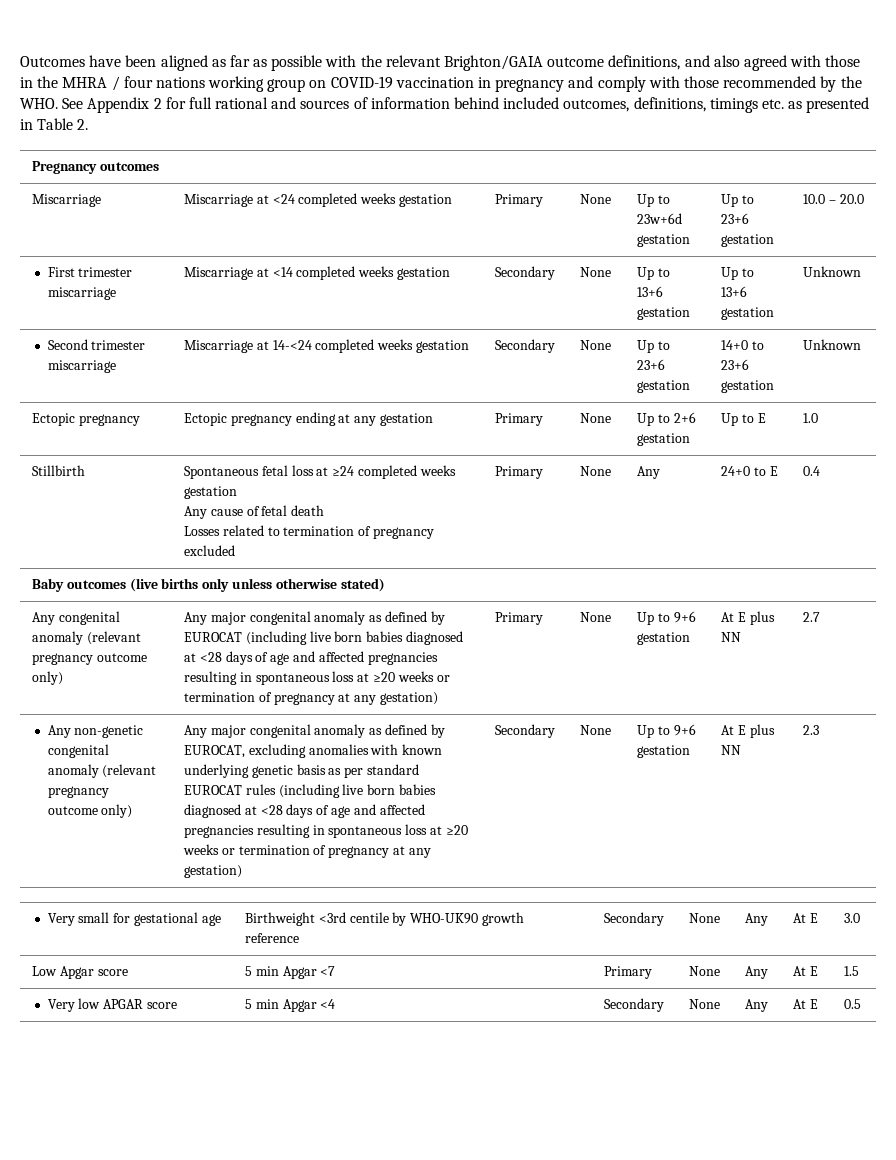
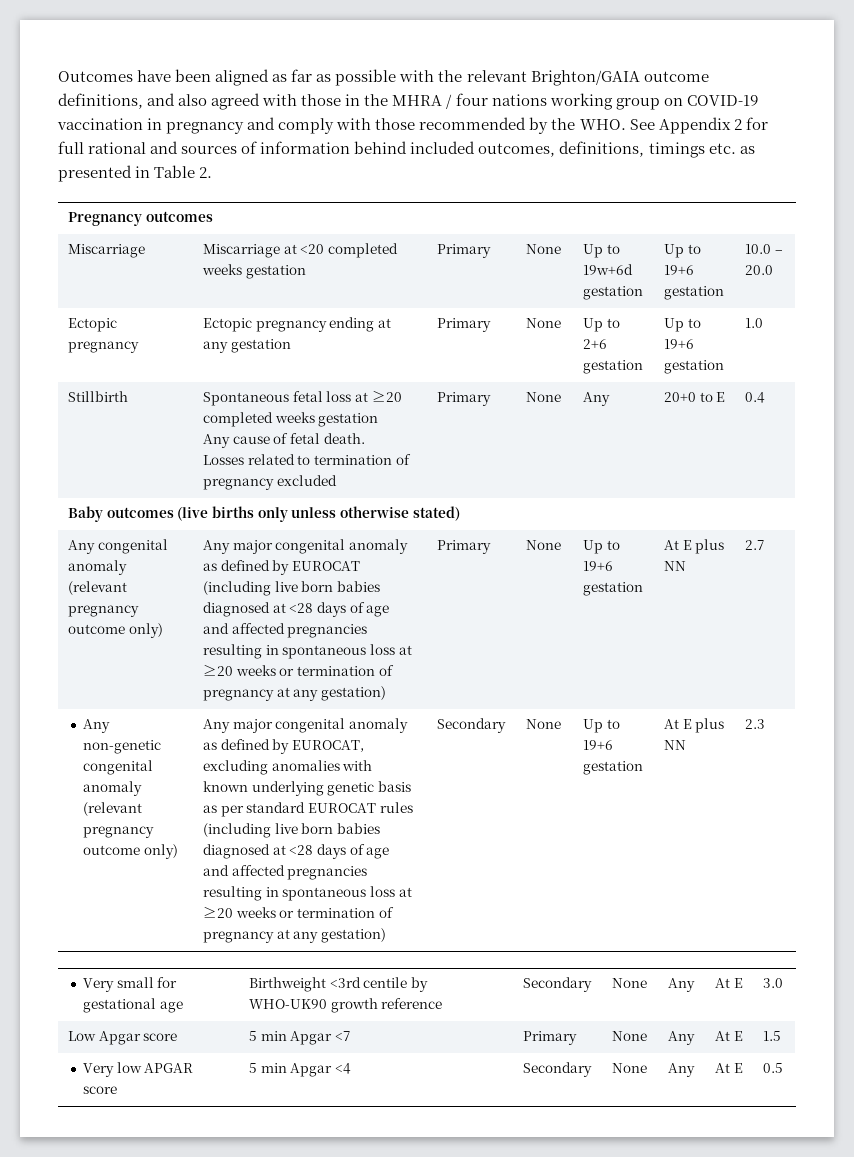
- Miscarriage | Miscarriage at <24 completed weeks gestation | Primary | None | Up to 23w+6d gestation | Up to 23+6 gestation | 10.0 – 20.0
+ Miscarriage | Miscarriage at <20 completed weeks gestation | Primary | None | Up to 19w+6d gestation | Up to 19+6 gestation | 10.0 – 20.0
- First trimester miscarriage | Miscarriage at <14 completed weeks gestation | Secondary | None | Up to 13+6 gestation | Up to 13+6 gestation | Unknown
- Second trimester miscarriage | Miscarriage at 14-<24 completed weeks gestation | Secondary | None | Up to 23+6 gestation | 14+0 to 23+6 gestation | Unknown
- Ectopic pregnancy | Ectopic pregnancy ending at any gestation | Primary | None | Up to 2+6 gestation | Up to E | 1.0
+ Ectopic pregnancy | Ectopic pregnancy ending at any gestation | Primary | None | Up to 2+6 gestation | Up to 19+6 gestation | 1.0
- Stillbirth | Spontaneous fetal loss at ≥24 completed weeks gestation
- Any cause of fetal death
- Losses related to termination of pregnancy excluded | Primary | None | Any | 24+0 to E | 0.4
+ Stillbirth | Spontaneous fetal loss at ≥20 completed weeks gestation
+ Any cause of fetal death.
+ Losses related to termination of pregnancy excluded | Primary | None | Any | 20+0 to E | 0.4
- Primary | None | Up to 9+6 gestation
+ Primary | None | Up to 19+6 gestation
- Secondary | None | Up to 9+6 gestation
+ Secondary | None | Up to 19+6 gestation

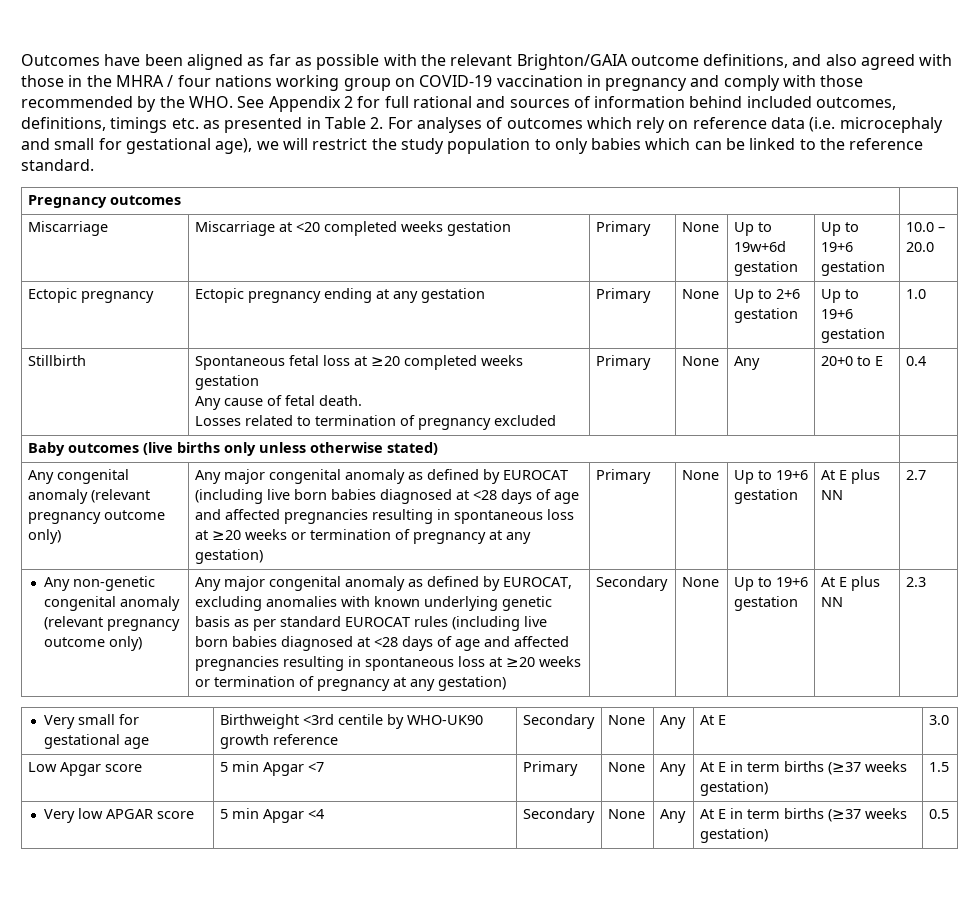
- Outcomes have been aligned as far as possible with the relevant Brighton/GAIA outcome definitions, and also agreed with those in the MHRA / four nations working group on COVID-19 vaccination in pregnancy and comply with those recommended by the WHO. See Appendix 2 for full rational and sources of information behind included outcomes, definitions, timings etc. as presented in Table 2.
+ Outcomes have been aligned as far as possible with the relevant Brighton/GAIA outcome definitions, and also agreed with those in the MHRA / four nations working group on COVID-19 vaccination in pregnancy and comply with those recommended by the WHO. See Appendix 2 for full rational and sources of information behind included outcomes, definitions, timings etc. as presented in Table 2. For analyses of outcomes which rely on reference data (i.e. microcephaly and small for gestational age), we will restrict the study population to only babies which can be linked to the reference standard.
- Low Apgar score | 5 min Apgar <7 | Primary | None | Any | At E | 1.5
+ Low Apgar score | 5 min Apgar <7 | Primary | None | Any | At E in term births (≥37 weeks gestation) | 1.5
- Very low APGAR score | 5 min Apgar <4 | Secondary | None | Any | At E | 0.5
+ Very low APGAR score | 5 min Apgar <4 | Secondary | None | Any | At E in term births (≥37 weeks gestation) | 0.5

